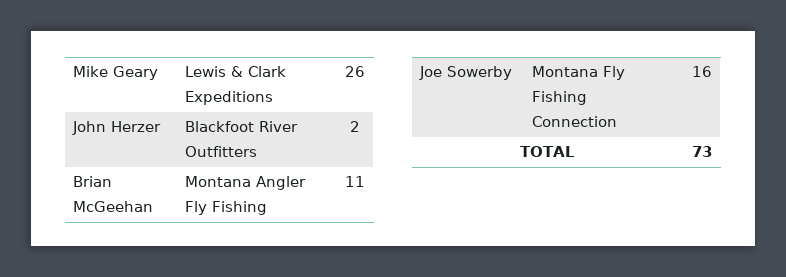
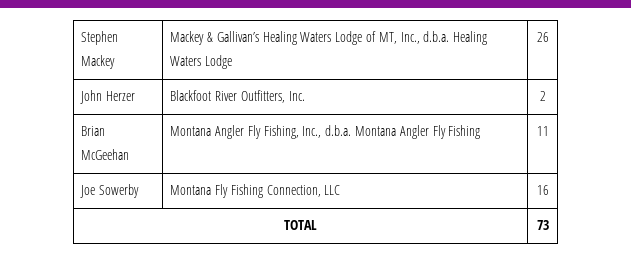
- Mike Geary | Lewis & Clark Expeditions | 26
+ Stephen Mackey | Mackey & Gallivan’s Healing Waters Lodge of MT, Inc., d.b.a. Healing Waters Lodge | 26
- John Herzer | Blackfoot River Outfitters | 2
+ John Herzer | Blackfoot River Outfitters, Inc. | 2
- Brian McGeehan | Montana Angler Fly Fishing | 11
+ Brian McGeehan | Montana Angler Fly Fishing, Inc., d.b.a. Montana Angler Fly Fishing | 11
- Joe Sowerby | Montana Fly Fishing Connection | 16
+ Joe Sowerby | Montana Fly Fishing Connection, LLC | 16

